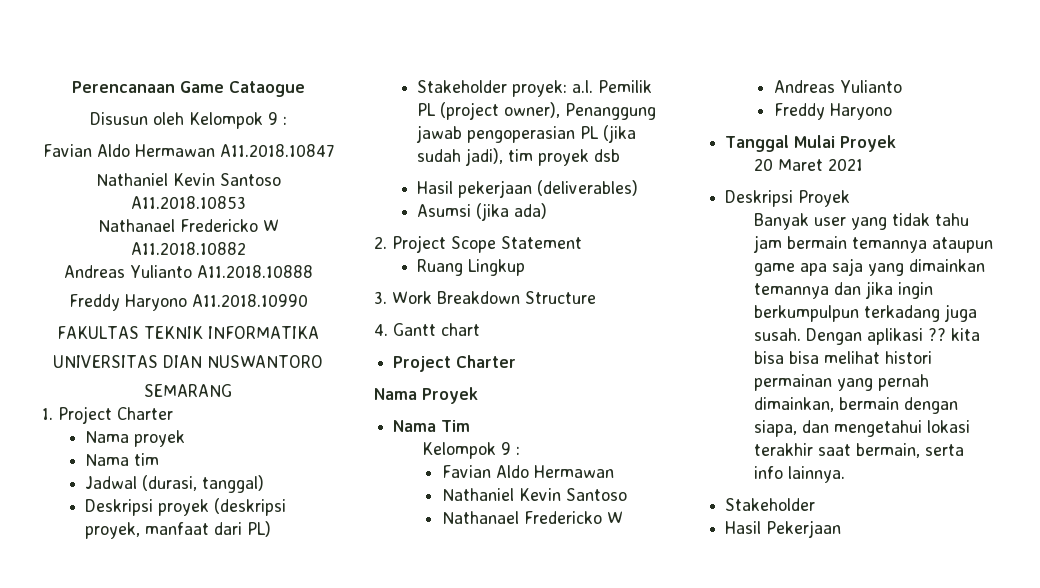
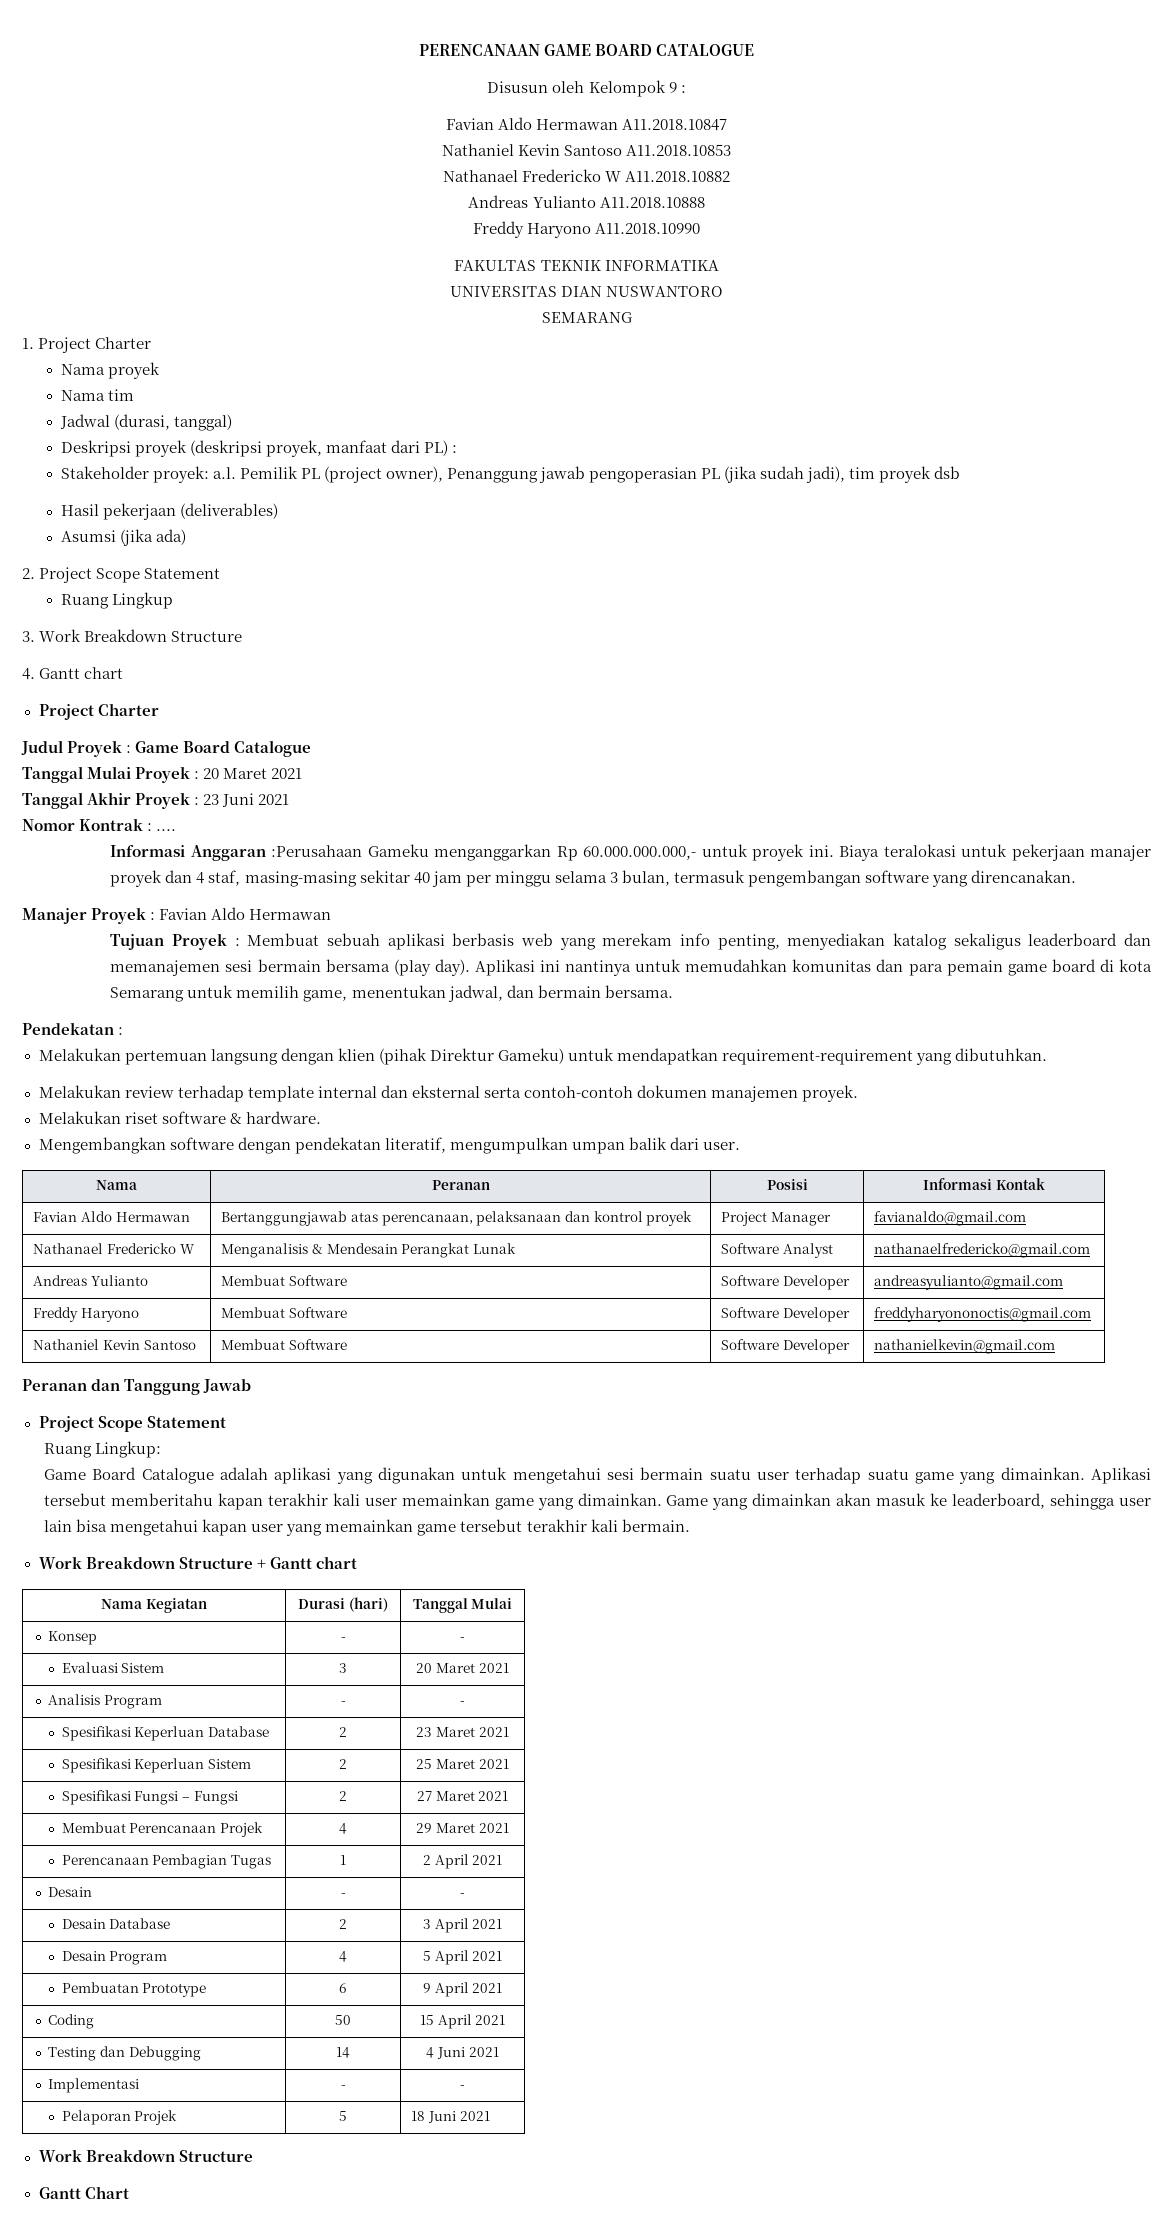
- Perencanaan Game Cataogue
+ PERENCANAAN GAME BOARD CATALOGUE
- Deskripsi proyek (deskripsi proyek, manfaat dari PL)
+ Deskripsi proyek (deskripsi proyek, manfaat dari PL) :
- Nama Proyek
- Nama Tim
- Kelompok 9 :
- Favian Aldo Hermawan
- Nathaniel Kevin Santoso
- Nathanael Fredericko W
- Andreas Yulianto
- Freddy Haryono
- Tanggal Mulai Proyek
- 20 Maret 2021
- Deskripsi Proyek
- Banyak user yang tidak tahu jam bermain temannya ataupun game apa saja yang dimainkan temannya dan jika ingin berkumpulpun terkadang juga susah. Dengan aplikasi ?? kita bisa bisa melihat histori permainan yang pernah dimainkan, bermain dengan siapa, dan mengetahui lokasi terakhir saat bermain, serta info lainnya.
- Stakeholder
- Hasil Pekerjaan
+ Judul Proyek : Game Board Catalogue
+ Tanggal Mulai Proyek : 20 Maret 2021
+ Tanggal Akhir Proyek : 23 Juni 2021
+ Nomor Kontrak : ....
+ Informasi Anggaran :Perusahaan Gameku menganggarkan Rp 60.000.000.000,- untuk proyek ini. Biaya teralokasi untuk pekerjaan manajer proyek dan 4 staf, masing-masing sekitar 40 jam per minggu selama 3 bulan, termasuk pengembangan software yang direncanakan.
+ Manajer Proyek : Favian Aldo Hermawan
+ Tujuan Proyek : Membuat sebuah aplikasi berbasis web yang merekam info penting, menyediakan katalog sekaligus leaderboard dan memanajemen sesi bermain bersama (play day). Aplikasi ini nantinya untuk memudahkan komunitas dan para pemain game board di kota Semarang untuk memilih game, menentukan jadwal, dan bermain bersama.
+ Pendekatan :
+ Melakukan pertemuan langsung dengan klien (pihak Direktur Gameku) untuk mendapatkan requirement-requirement yang dibutuhkan.
+ Melakukan review terhadap template internal dan eksternal serta contoh-contoh dokumen manajemen proyek.
+ Melakukan riset software & hardware.
+ Mengembangkan software dengan pendekatan literatif, mengumpulkan umpan balik dari user.
+ Nama | Peranan | Posisi | Informasi Kontak
+ Favian Aldo Hermawan | Bertanggungjawab atas perencanaan, pelaksanaan dan kontrol proyek | Project Manager | favianaldo@gmail.com
+ Nathanael Fredericko W | Menganalisis & Mendesain Perangkat Lunak | Software Analyst | nathanaelfredericko@gmail.com
+ Andreas Yulianto | Membuat Software | Software Developer | andreasyulianto@gmail.com
+ Freddy Haryono | Membuat Software | Software Developer | freddyharyononoctis@gmail.com
+ Nathaniel Kevin Santoso | Membuat Software | Software Developer | nathanielkevin@gmail.com
+ Peranan dan Tanggung Jawab
+ Project Scope Statement
+ Ruang Lingkup:
+ Game Board Catalogue adalah aplikasi yang digunakan untuk mengetahui sesi bermain suatu user terhadap suatu game yang dimainkan. Aplikasi tersebut memberitahu kapan terakhir kali user memainkan game yang dimainkan. Game yang dimainkan akan masuk ke leaderboard, sehingga user lain bisa mengetahui kapan user yang memainkan game tersebut terakhir kali bermain.
+ Work Breakdown Structure + Gantt chart
+ Nama Kegiatan | Durasi (hari) | Tanggal Mulai
+ Konsep | - | -
+ Evaluasi Sistem | 3 | 20 Maret 2021
+ Analisis Program | - | -
+ Spesifikasi Keperluan Database | 2 | 23 Maret 2021
+ Spesifikasi Keperluan Sistem | 2 | 25 Maret 2021
+ Spesifikasi Fungsi – Fungsi | 2 | 27 Maret 2021
+ Membuat Perencanaan Projek | 4 | 29 Maret 2021
+ Perencanaan Pembagian Tugas | 1 | 2 April 2021
+ Desain | - | -
+ Desain Database | 2 | 3 April 2021
+ Desain Program | 4 | 5 April 2021
+ Pembuatan Prototype | 6 | 9 April 2021
+ Coding | 50 | 15 April 2021
+ Testing dan Debugging | 14 | 4 Juni 2021
+ Implementasi | - | -
+ Pelaporan Projek | 5 | 18 Juni 2021
+ Work Breakdown Structure
+ Gantt Chart

